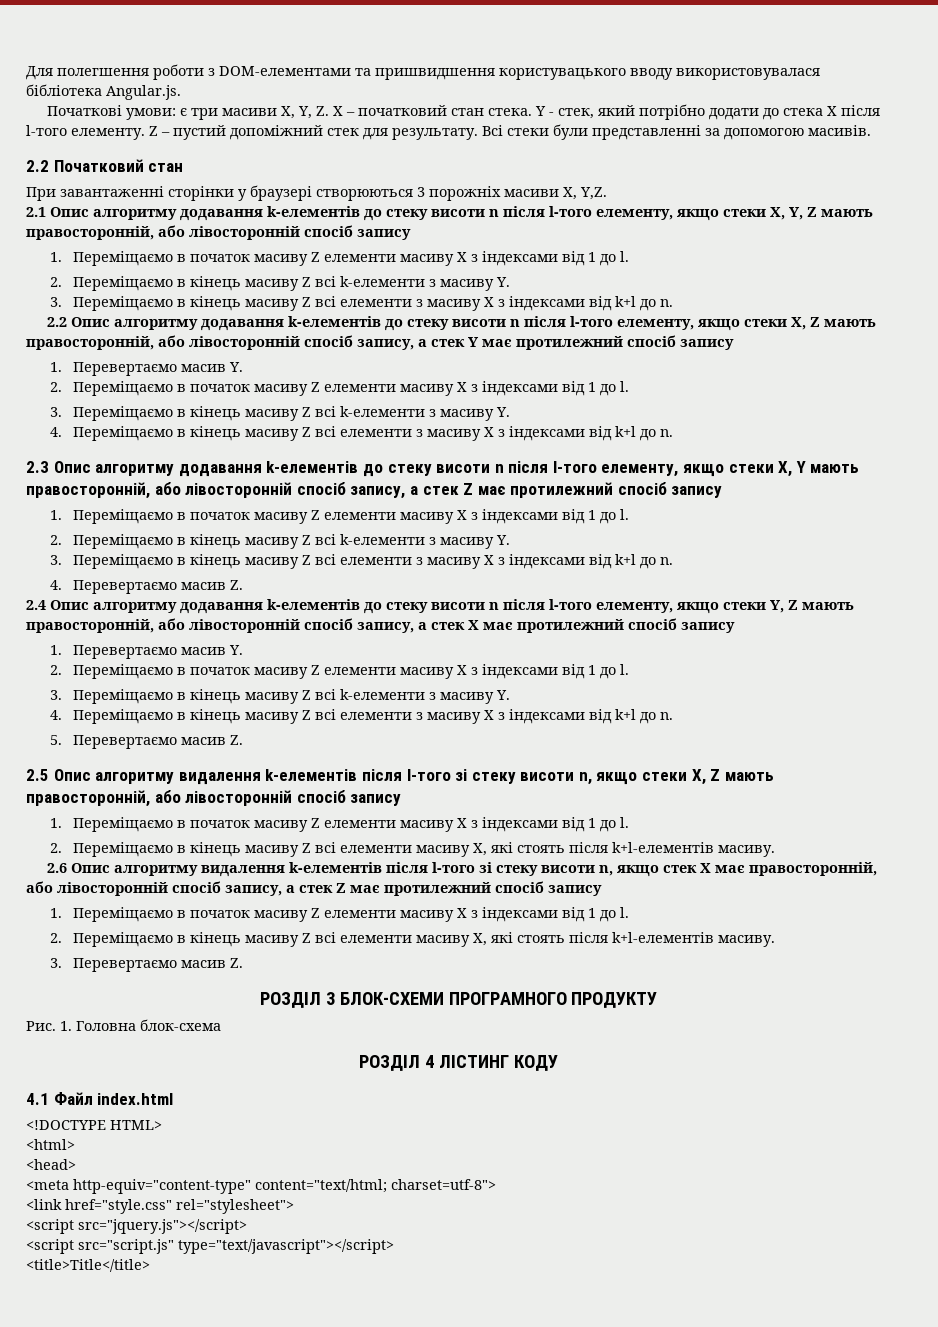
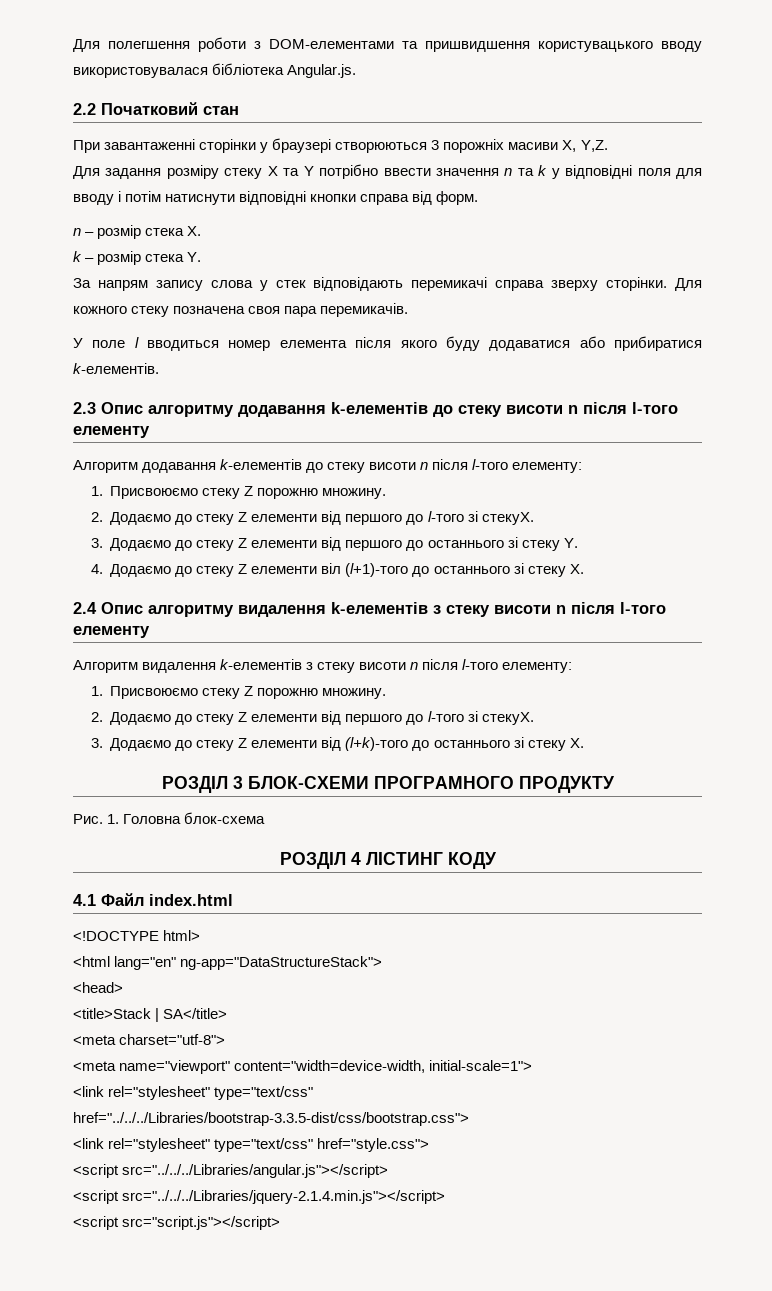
- Початкові умови: є три масиви X, Y, Z. X – початковий стан стека. Y - стек, який потрібно додати до стека Х після l-того елементу. Z – пустий допоміжний стек для результату. Всі стеки були представленні за допомогою масивів.
- 2.1 Опис алгоритму додавання k-елементів до стеку висоти n після l-того елементу, якщо стеки X, Y, Z мають правосторонній, або лівосторонній спосіб запису
- 1. Переміщаємо в початок масиву Z елементи масиву Х з індексами від 1 до l.
- 2. Переміщаємо в кінець масиву Z всі k-елементи з масиву Y.
- 3. Переміщаємо в кінець масиву Z всі елементи з масиву Х з індексами від k+l до n.
- 2.2 Опис алгоритму додавання k-елементів до стеку висоти n після l-того елементу, якщо стеки X, Z мають правосторонній, або лівосторонній спосіб запису, а стек Y має протилежний спосіб запису
- 1. Перевертаємо масив Y.
- 2. Переміщаємо в початок масиву Z елементи масиву Х з індексами від 1 до l.
- 3. Переміщаємо в кінець масиву Z всі k-елементи з масиву Y.
- 4. Переміщаємо в кінець масиву Z всі елементи з масиву Х з індексами від k+l до n.
+ Для задання розміру стеку X та Y потрібно ввести значення n та k у відповідні поля для вводу і потім натиснути відповідні кнопки справа від форм.
+ n – розмір стека X.
+ k – розмір стека Y.
+ За напрям запису слова у стек відповідають перемикачі справа зверху сторінки. Для кожного стеку позначена своя пара перемикачів.
+ У поле l вводиться номер елемента після якого буду додаватися або прибиратися k-елементів.
- 2.3 Опис алгоритму додавання k-елементів до стеку висоти n після l-того елементу, якщо стеки X, Y мають правосторонній, або лівосторонній спосіб запису, а стек Z має протилежний спосіб запису
- 1. Переміщаємо в початок масиву Z елементи масиву Х з індексами від 1 до l.
- 2. Переміщаємо в кінець масиву Z всі k-елементи з масиву Y.
- 3. Переміщаємо в кінець масиву Z всі елементи з масиву Х з індексами від k+l до n.
- 4. Перевертаємо масив Z.
- 2.4 Опис алгоритму додавання k-елементів до стеку висоти n після l-того елементу, якщо стеки Y, Z мають правосторонній, або лівосторонній спосіб запису, а стек X має протилежний спосіб запису
- 1. Перевертаємо масив Y.
- 2. Переміщаємо в початок масиву Z елементи масиву Х з індексами від 1 до l.
- 3. Переміщаємо в кінець масиву Z всі k-елементи з масиву Y.
- 4. Переміщаємо в кінець масиву Z всі елементи з масиву Х з індексами від k+l до n.
- 5. Перевертаємо масив Z.
- 2.5 Опис алгоритму видалення k-елементів після l-того зі стеку висоти n, якщо стеки X, Z мають правосторонній, або лівосторонній спосіб запису
- 1. Переміщаємо в початок масиву Z елементи масиву Х з індексами від 1 до l.
- 2. Переміщаємо в кінець масиву Z всі елементи масиву X, які стоять після k+l-елементів масиву.
- 2.6 Опис алгоритму видалення k-елементів після l-того зі стеку висоти n, якщо стек X має правосторонній, або лівосторонній спосіб запису, а стек Z має протилежний спосіб запису
- 1. Переміщаємо в початок масиву Z елементи масиву Х з індексами від 1 до l.
- 2. Переміщаємо в кінець масиву Z всі елементи масиву X, які стоять після k+l-елементів масиву.
- 3. Перевертаємо масив Z.
+ 2.3 Опис алгоритму додавання k-елементів до стеку висоти n після l-того елементу
+ Алгоритм додавання k-елементів до стеку висоти n після l-того елементу:
+ 1. Присвоюємо стеку Z порожню множину.
+ 2. Додаємо до стеку Z елементи від першого до l-того зі стекуX.
+ 3. Додаємо до стеку Z елементи від першого до останнього зі стеку Y.
+ 4. Додаємо до стеку Z елементи віл (l+1)-того до останнього зі стеку X.
+ 2.4 Опис алгоритму видалення k-елементів з стеку висоти n після l-того елементу
+ Алгоритм видалення k-елементів з стеку висоти n після l-того елементу:
+ 1. Присвоюємо стеку Z порожню множину.
+ 2. Додаємо до стеку Z елементи від першого до l-того зі стекуX.
+ 3. Додаємо до стеку Z елементи від (l+k)-того до останнього зі стеку X.
- <!DOCTYPE HTML>
- <html>
+ <!DOCTYPE html>
+ <html lang="en" ng-app="DataStructureStack">
  <head>
- <meta http-equiv="content-type" content="text/html; charset=utf-8">
- <link href="style.css" rel="stylesheet">
- <script src="jquery.js"></script>
- <script src="script.js" type="text/javascript"></script>
- <title>Title</title>
+ <title>Stack | SA</title>
+ <meta charset="utf-8">
+ <meta name="viewport" content="width=device-width, initial-scale=1">
+ <link rel="stylesheet" type="text/css" href="../../../Libraries/bootstrap-3.3.5-dist/css/bootstrap.css">
+ <link rel="stylesheet" type="text/css" href="style.css">
+ <script src="../../../Libraries/angular.js"></script>
+ <script src="../../../Libraries/jquery-2.1.4.min.js"></script>
+ <script src="script.js"></script>

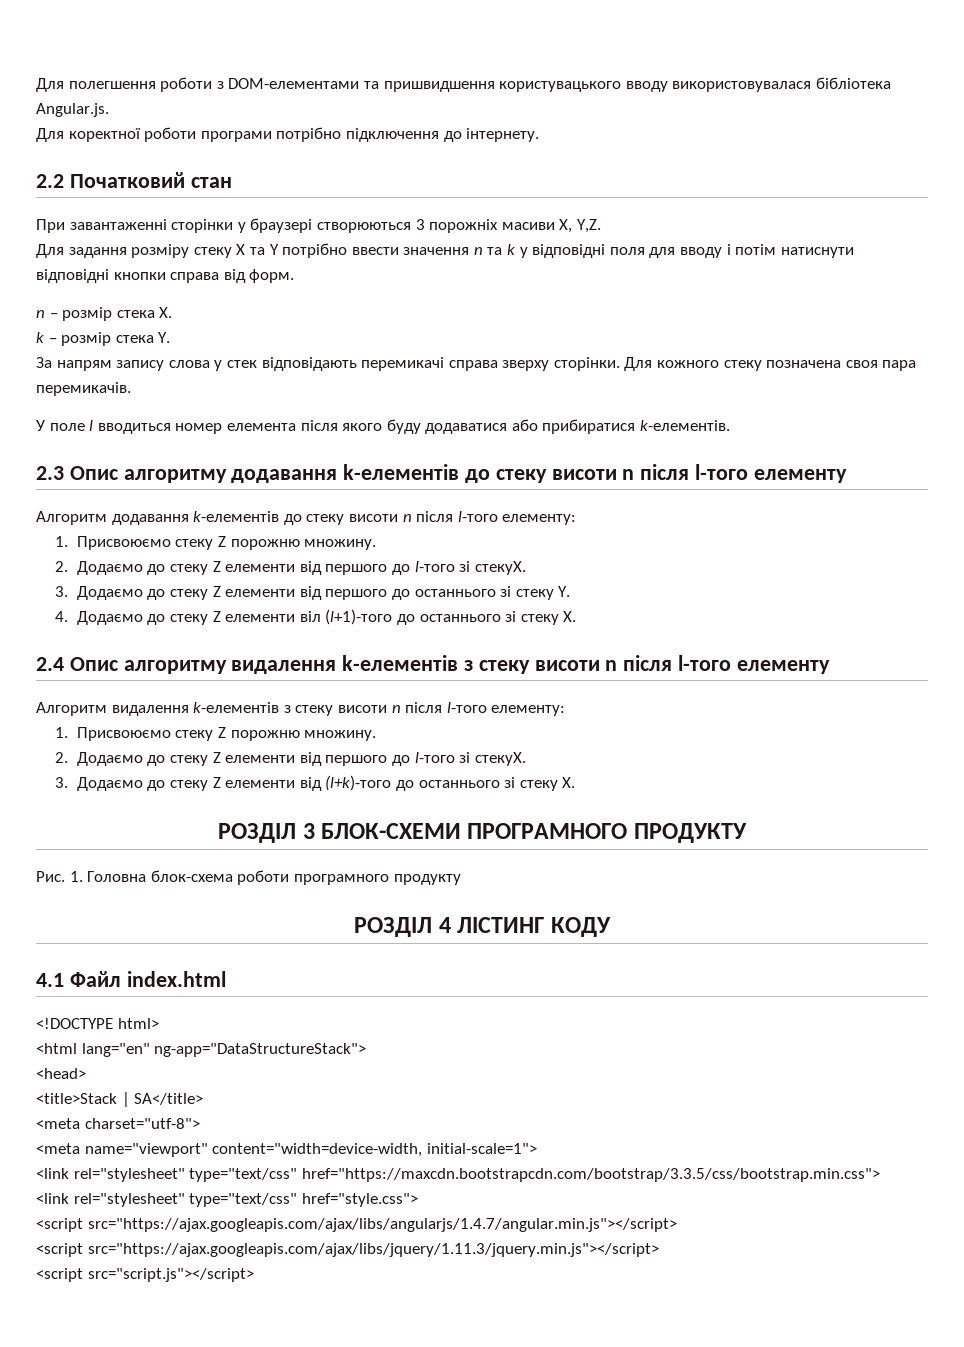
+ Для коректної роботи програми потрібно підключення до інтернету.
- Рис. 1. Головна блок-схема
+ Рис. 1. Головна блок-схема роботи програмного продукту
- <link rel="stylesheet" type="text/css" href="../../../Libraries/bootstrap-3.3.5-dist/css/bootstrap.css">
+ <link rel="stylesheet" type="text/css" href="https://maxcdn.bootstrapcdn.com/bootstrap/3.3.5/css/bootstrap.min.css">
- <script src="../../../Libraries/angular.js"></script>
- <script src="../../../Libraries/jquery-2.1.4.min.js"></script>
+ <script src="https://ajax.googleapis.com/ajax/libs/angularjs/1.4.7/angular.min.js"></script>
+ <script src="https://ajax.googleapis.com/ajax/libs/jquery/1.11.3/jquery.min.js"></script>

